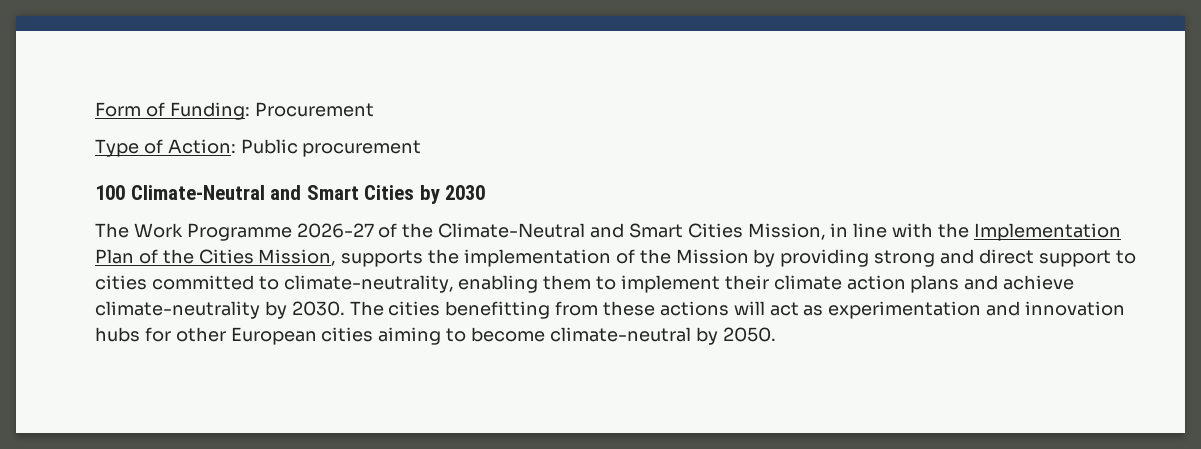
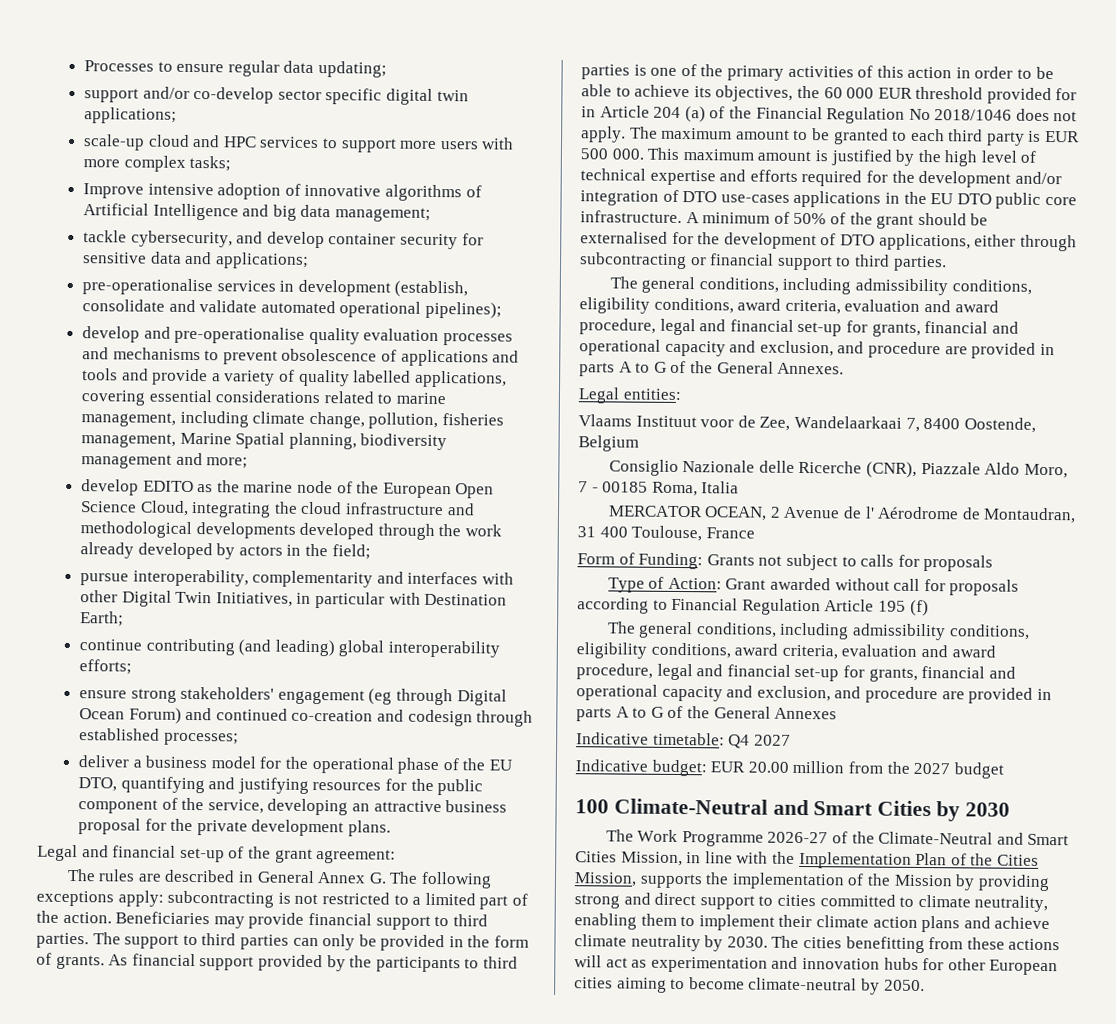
- Form of Funding: Procurement
- Type of Action: Public procurement
+ Processes to ensure regular data updating;
+ support and/or co-develop sector specific digital twin applications;
+ scale-up cloud and HPC services to support more users with more complex tasks;
+ Improve intensive adoption of innovative algorithms of Artificial Intelligence and big data management;
+ tackle cybersecurity, and develop container security for sensitive data and applications;
+ pre-operationalise services in development (establish, consolidate and validate automated operational pipelines);
+ develop and pre-operationalise quality evaluation processes and mechanisms to prevent obsolescence of applications and tools and provide a variety of quality labelled applications, covering essential considerations related to marine management, including climate change, pollution, fisheries management, Marine Spatial planning, biodiversity management and more;
+ develop EDITO as the marine node of the European Open Science Cloud, integrating the cloud infrastructure and methodological developments developed through the work already developed by actors in the field;
+ pursue interoperability, complementarity and interfaces with other Digital Twin Initiatives, in particular with Destination Earth;
+ continue contributing (and leading) global interoperability efforts;
+ ensure strong stakeholders' engagement (eg through Digital Ocean Forum) and continued co-creation and codesign through established processes;
+ deliver a business model for the operational phase of the EU DTO, quantifying and justifying resources for the public component of the service, developing an attractive business proposal for the private development plans.
+ Legal and financial set-up of the grant agreement:
+ The rules are described in General Annex G. The following exceptions apply: subcontracting is not restricted to a limited part of the action. Beneficiaries may provide financial support to third parties. The support to third parties can only be provided in the form of grants. As financial support provided by the participants to third parties is one of the primary activities of this action in order to be able to achieve its objectives, the 60 000 EUR threshold provided for in Article 204 (a) of the Financial Regulation No 2018/1046 does not apply. The maximum amount to be granted to each third party is EUR 500 000. This maximum amount is justified by the high level of technical expertise and efforts required for the development and/or integration of DTO use-cases applications in the EU DTO public core infrastructure. A minimum of 50% of the grant should be externalised for the development of DTO applications, either through subcontracting or financial support to third parties.
+ The general conditions, including admissibility conditions, eligibility conditions, award criteria, evaluation and award procedure, legal and financial set-up for grants, financial and operational capacity and exclusion, and procedure are provided in parts A to G of the General Annexes.
+ Legal entities:
+ Vlaams Instituut voor de Zee, Wandelaarkaai 7, 8400 Oostende, Belgium
+ Consiglio Nazionale delle Ricerche (CNR), Piazzale Aldo Moro, 7 - 00185 Roma, Italia
+ MERCATOR OCEAN, 2 Avenue de l' Aérodrome de Montaudran, 31 400 Toulouse, France
+ Form of Funding: Grants not subject to calls for proposals
+ Type of Action: Grant awarded without call for proposals according to Financial Regulation Article 195 (f)
+ The general conditions, including admissibility conditions, eligibility conditions, award criteria, evaluation and award procedure, legal and financial set-up for grants, financial and operational capacity and exclusion, and procedure are provided in parts A to G of the General Annexes
+ Indicative timetable: Q4 2027
+ Indicative budget: EUR 20.00 million from the 2027 budget
- The Work Programme 2026-27 of the Climate-Neutral and Smart Cities Mission, in line with the Implementation Plan of the Cities Mission, supports the implementation of the Mission by providing strong and direct support to cities committed to climate-neutrality, enabling them to implement their climate action plans and achieve climate-neutrality by 2030.
+ The Work Programme 2026-27 of the Climate-Neutral and Smart Cities Mission, in line with the Implementation Plan of the Cities Mission, supports the implementation of the Mission by providing strong and direct support to cities committed to climate neutrality, enabling them to implement their climate action plans and achieve climate neutrality by 2030.

